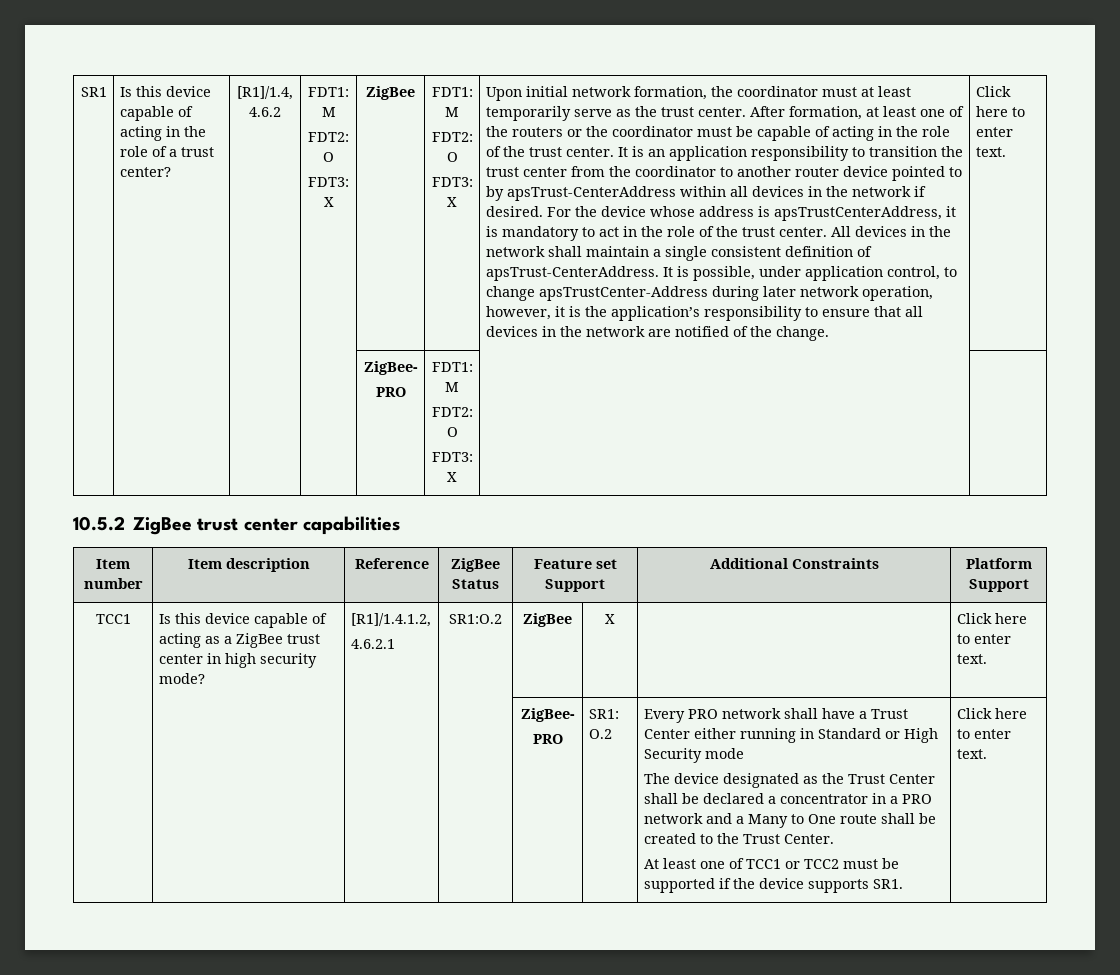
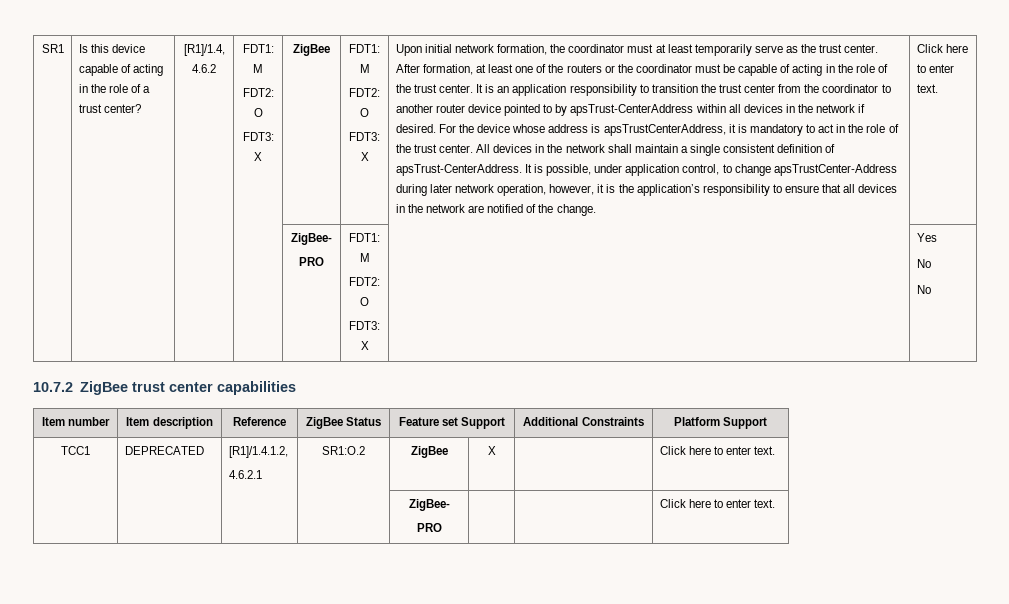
  It is possible, under application control, to change apsTrustCenter-Address during later network operation, however, it is the application’s responsibility to ensure that all devices in the network are notified of the change. | Click here to enter text.
  | | | | ZigBee-
  PRO | FDT1: M
  FDT2: O
- FDT3: X | |
- 10.5.2 ZigBee trust center capabilities
+ FDT3: X | | Yes
+ No
+ No
+ 10.7.2 ZigBee trust center capabilities
- TCC1 | Is this device capable of acting as a ZigBee trust center in high security mode? | [R1]/1.4.1.2,
+ TCC1 | DEPRECATED | [R1]/1.4.1.2,
- SR1: O.2 | Every PRO network shall have a Trust Center either running in Standard or High Security mode
- The device designated as the Trust Center shall be declared a concentrator in a PRO network and a Many to One route shall be created to the Trust Center.
- At least one of TCC1 or TCC2 must be supported if the device supports SR1.

